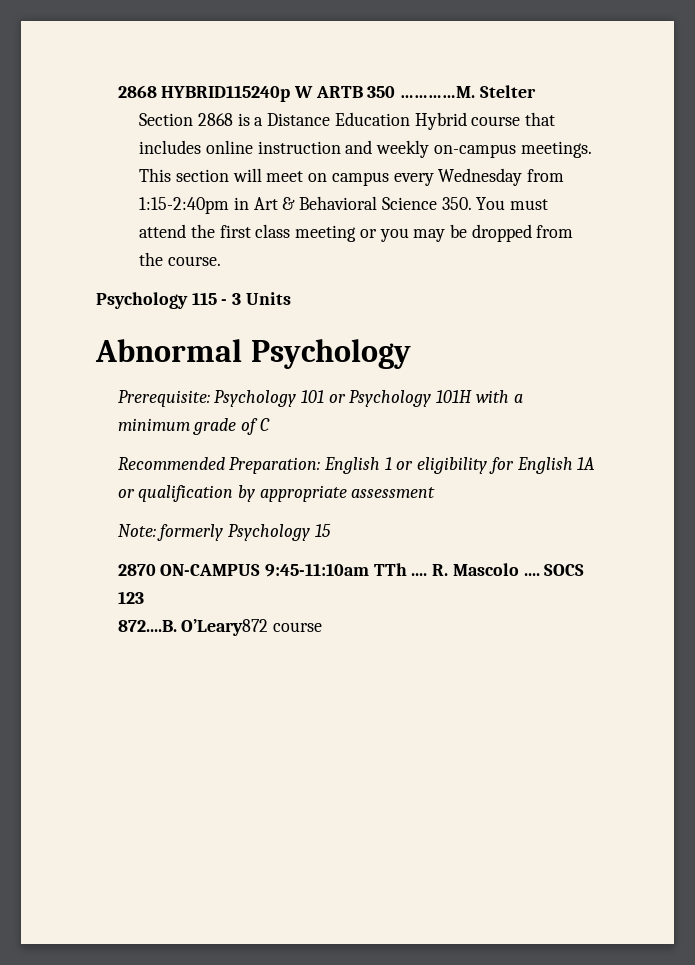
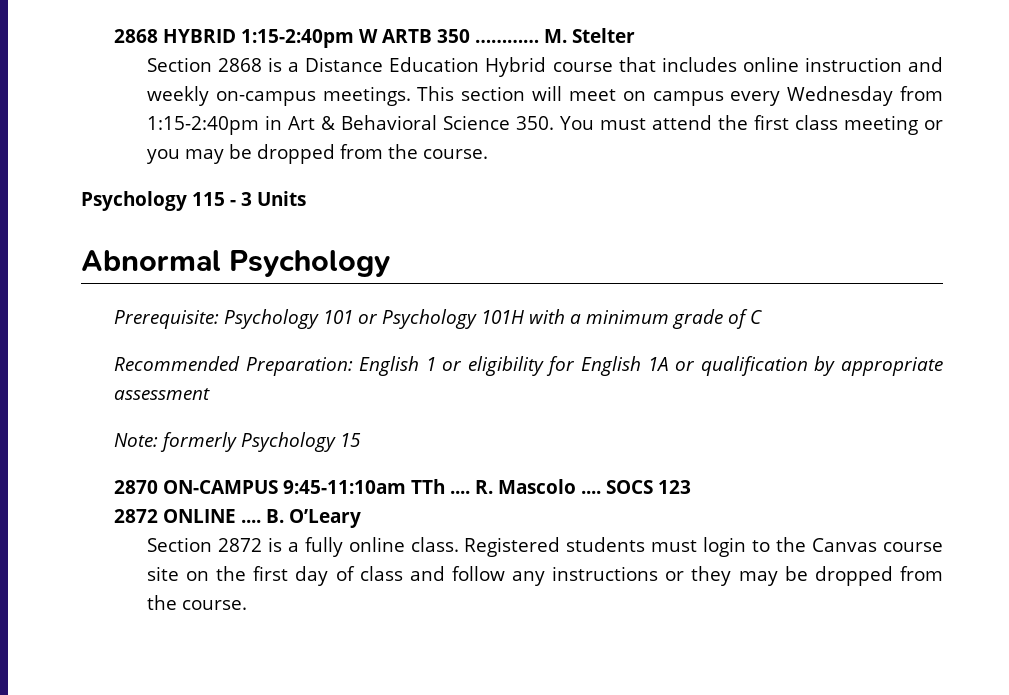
- 2868 HYBRID115240p W ARTB 350 …………M. Stelter
+ 2868 HYBRID 1:15-2:40pm W ARTB 350 ………… M. Stelter
- 872....B. O’Leary872 course
+ 2872 ONLINE .... B. O’Leary
+ Section 2872 is a fully online class. Registered students must login to the Canvas course site on the first day of class and follow any instructions or they may be dropped from the course.

